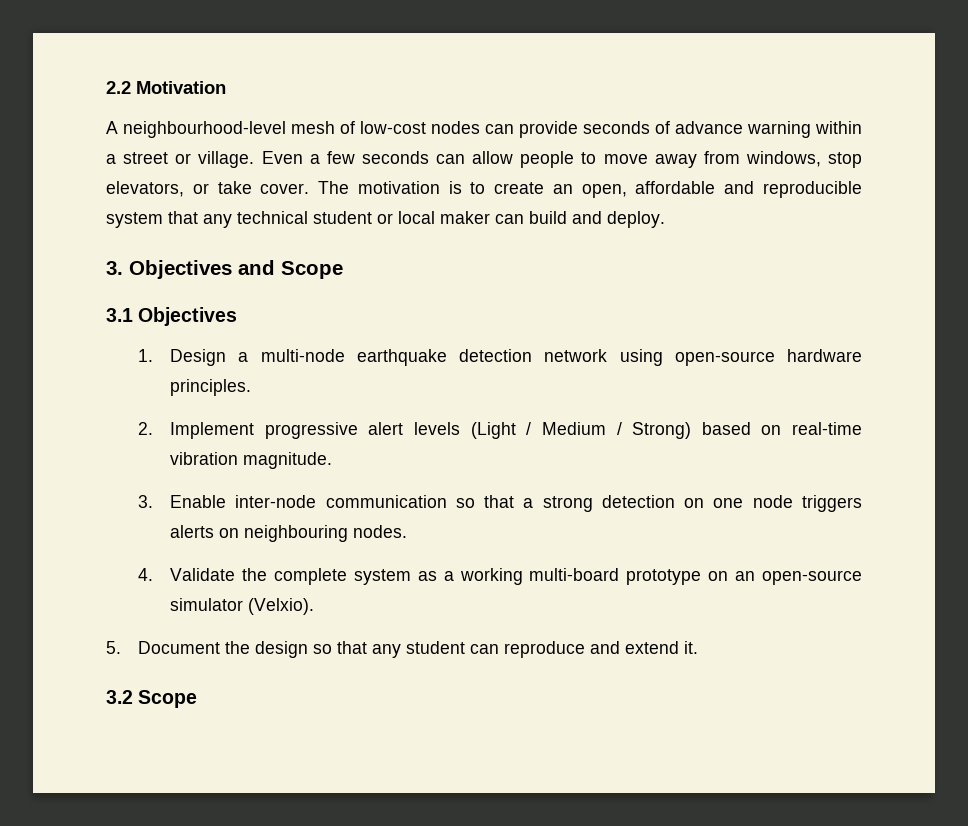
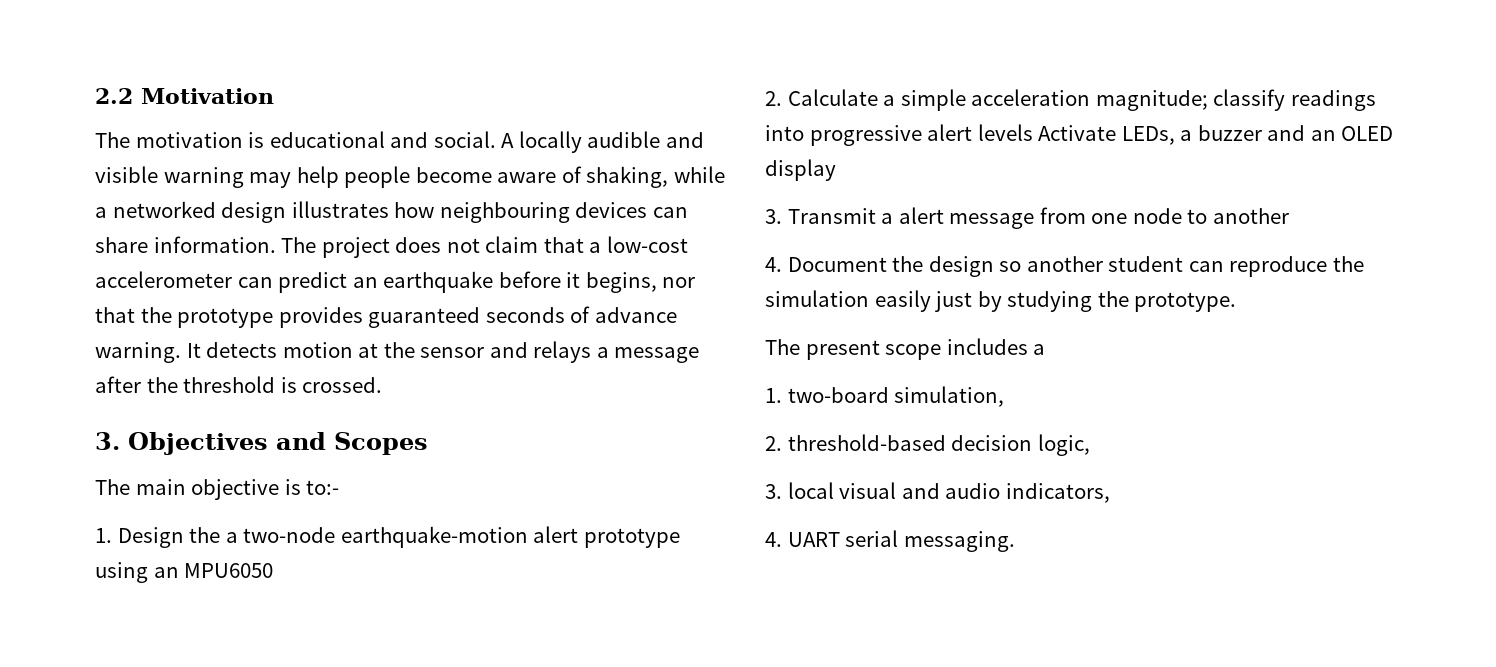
- A neighbourhood-level mesh of low-cost nodes can provide seconds of advance warning within a street or village. Even a few seconds can allow people to move away from windows, stop elevators, or take cover. The motivation is to create an open, affordable and reproducible system that any technical student or local maker can build and deploy.
- 3. Objectives and Scope
- 3.1 Objectives
- 1. Design a multi-node earthquake detection network using open-source hardware principles.
- 2. Implement progressive alert levels (Light / Medium / Strong) based on real-time vibration magnitude.
- 3. Enable inter-node communication so that a strong detection on one node triggers alerts on neighbouring nodes.
- 4. Validate the complete system as a working multi-board prototype on an open-source simulator (Velxio).
- 5. Document the design so that any student can reproduce and extend it.
- 3.2 Scope
+ The motivation is educational and social. A locally audible and visible warning may help people become aware of shaking, while a networked design illustrates how neighbouring devices can share information. The project does not claim that a low-cost accelerometer can predict an earthquake before it begins, nor that the prototype provides guaranteed seconds of advance warning. It detects motion at the sensor and relays a message after the threshold is crossed.
+ 3. Objectives and Scopes
+ The main objective is to:-
+ 1. Design the a two-node earthquake-motion alert prototype using an MPU6050
+ 2. Calculate a simple acceleration magnitude; classify readings into progressive alert levels Activate LEDs, a buzzer and an OLED display
+ 3. Transmit a alert message from one node to another
+ 4. Document the design so another student can reproduce the simulation easily just by studying the prototype.
+ The present scope includes a
+ 1. two-board simulation,
+ 2. threshold-based decision logic,
+ 3. local visual and audio indicators,
+ 4. UART serial messaging.

